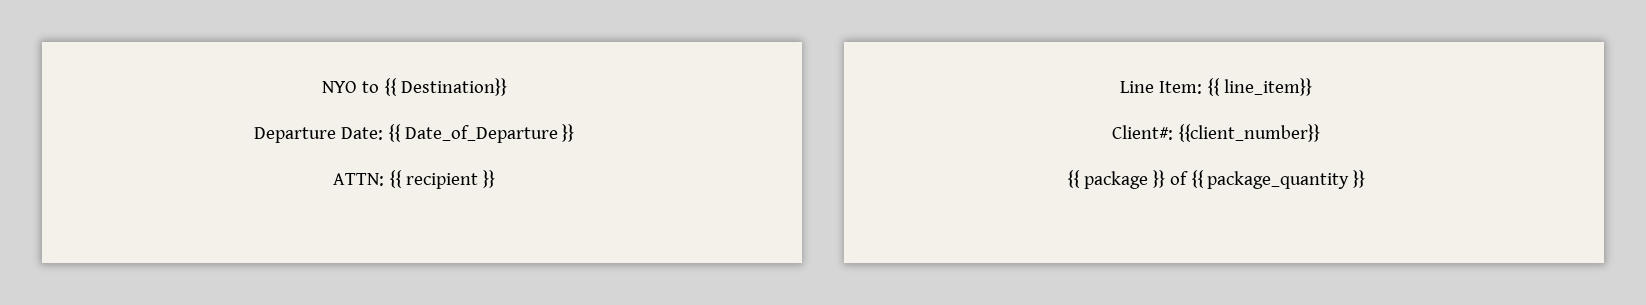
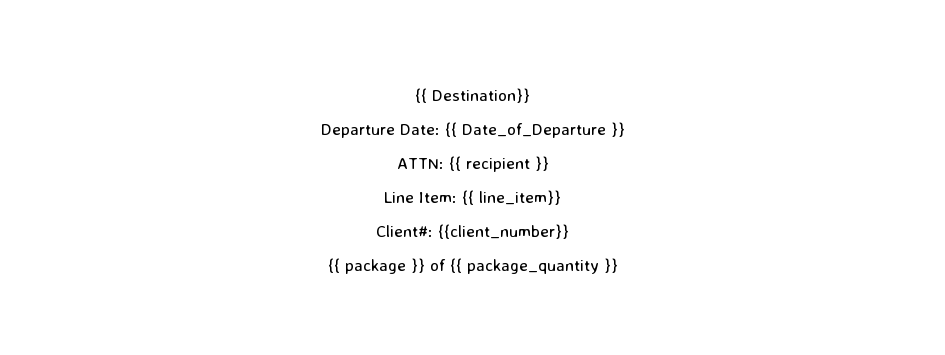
- NYO to {{ Destination}}
+ {{ Destination}}

